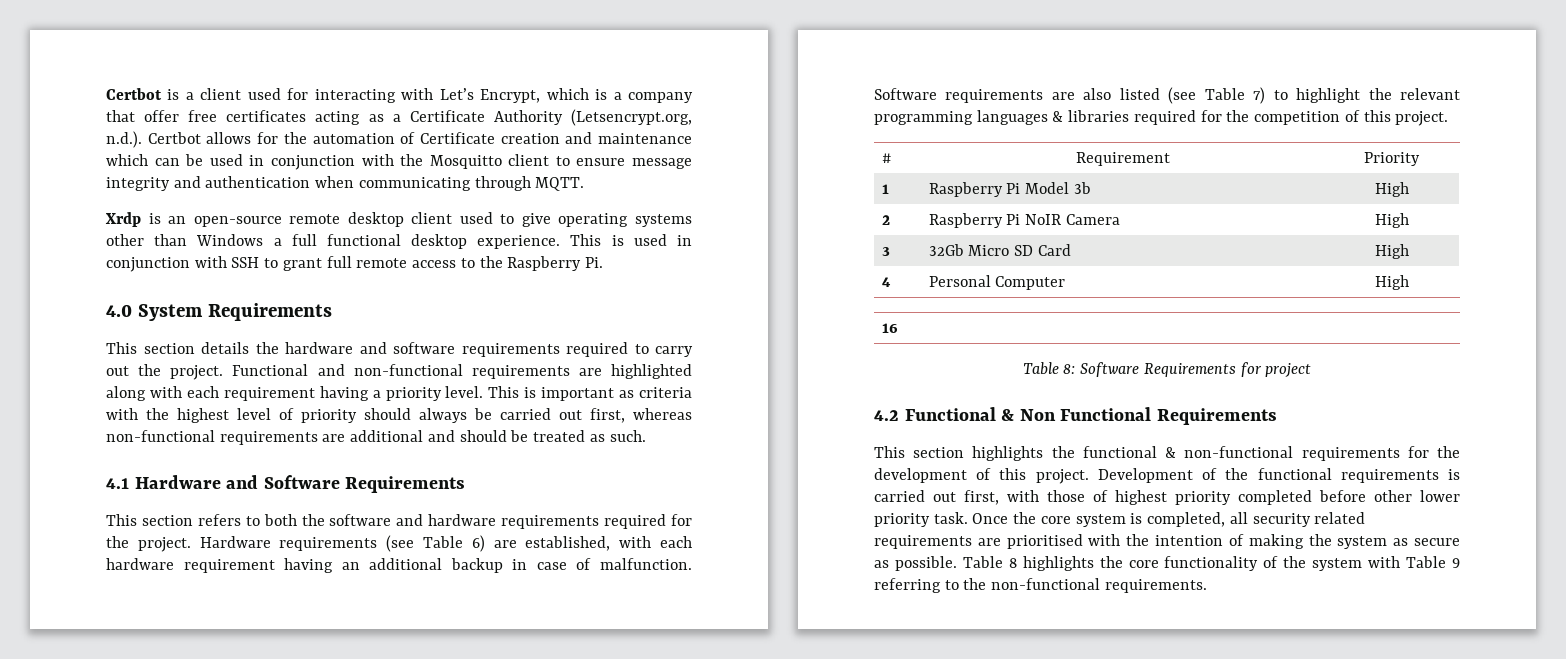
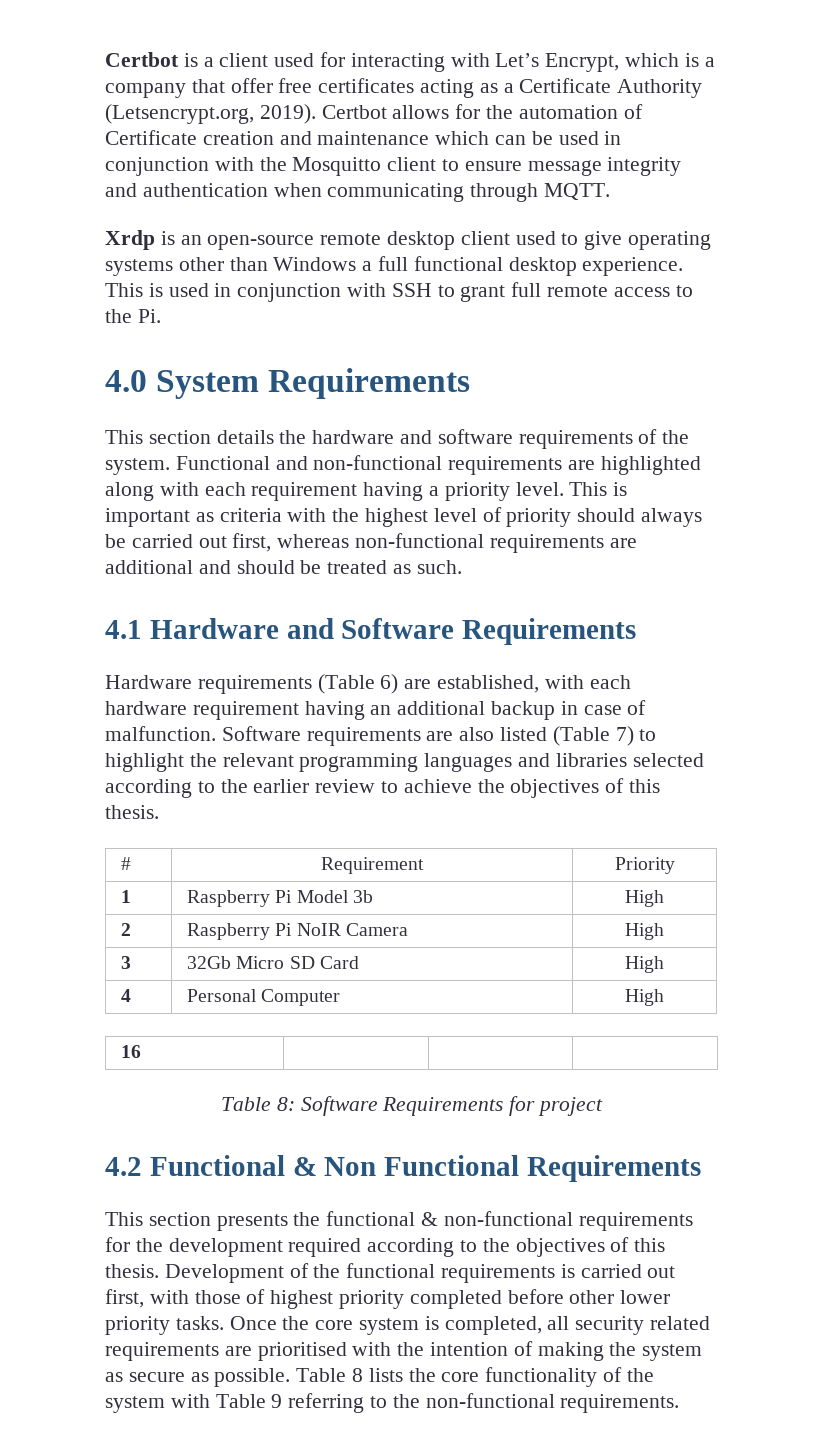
- Certbot is a client used for interacting with Let’s Encrypt, which is a company that offer free certificates acting as a Certificate Authority (Letsencrypt.org, n.d.). Certbot allows for the automation of Certificate creation and maintenance which can be used in conjunction with the Mosquitto client to ensure message integrity and authentication when communicating through MQTT.
+ Certbot is a client used for interacting with Let’s Encrypt, which is a company that offer free certificates acting as a Certificate Authority (Letsencrypt.org, 2019). Certbot allows for the automation of Certificate creation and maintenance which can be used in conjunction with the Mosquitto client to ensure message integrity and authentication when communicating through MQTT.
- This is used in conjunction with SSH to grant full remote access to the Raspberry Pi.
+ This is used in conjunction with SSH to grant full remote access to the Pi.
- This section details the hardware and software requirements required to carry out the project.
+ This section details the hardware and software requirements of the system.
- This section refers to both the software and hardware requirements required for the project. Hardware requirements (see Table 6) are established, with each hardware requirement having an additional backup in case of malfunction.
+ Hardware requirements (Table 6) are established, with each hardware requirement having an additional backup in case of malfunction.
- Software requirements are also listed (see Table 7) to highlight the relevant programming languages & libraries required for the competition of this project.
+ Software requirements are also listed (Table 7) to highlight the relevant programming languages and libraries selected according to the earlier review to achieve the objectives of this thesis.
- This section highlights the functional & non-functional requirements for the development of this project.
+ This section presents the functional & non-functional requirements for the development required according to the objectives of this thesis.
- Development of the functional requirements is carried out first, with those of highest priority completed before other lower priority task.
+ Development of the functional requirements is carried out first, with those of highest priority completed before other lower priority tasks.
- Table 8 highlights the core functionality of the system with Table 9 referring to the non-functional requirements.
+ Table 8 lists the core functionality of the system with Table 9 referring to the non-functional requirements.

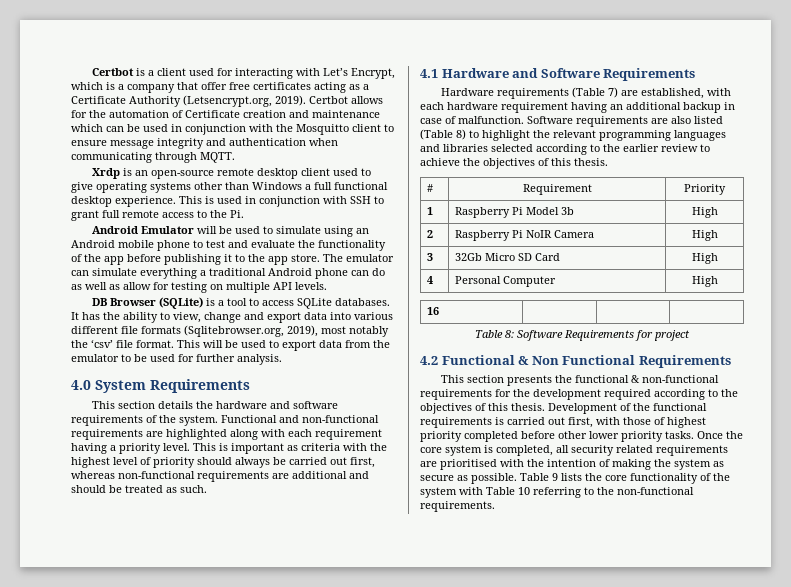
+ Android Emulator will be used to simulate using an Android mobile phone to test and evaluate the functionality of the app before publishing it to the app store. The emulator can simulate everything a traditional Android phone can do as well as allow for testing on multiple API levels.
+ DB Browser (SQLite) is a tool to access SQLite databases. It has the ability to view, change and export data into various different file formats (Sqlitebrowser.org, 2019), most notably the ‘csv’ file format. This will be used to export data from the emulator to be used for further analysis.
- Hardware requirements (Table 6) are established, with each hardware requirement having an additional backup in case of malfunction.
+ Hardware requirements (Table 7) are established, with each hardware requirement having an additional backup in case of malfunction.
- Software requirements are also listed (Table 7) to highlight the relevant programming languages and libraries selected according to the earlier review to achieve the objectives of this thesis.
+ Software requirements are also listed (Table 8) to highlight the relevant programming languages and libraries selected according to the earlier review to achieve the objectives of this thesis.
- Table 8 lists the core functionality of the system with Table 9 referring to the non-functional requirements.
+ Table 9 lists the core functionality of the system with Table 10 referring to the non-functional requirements.

